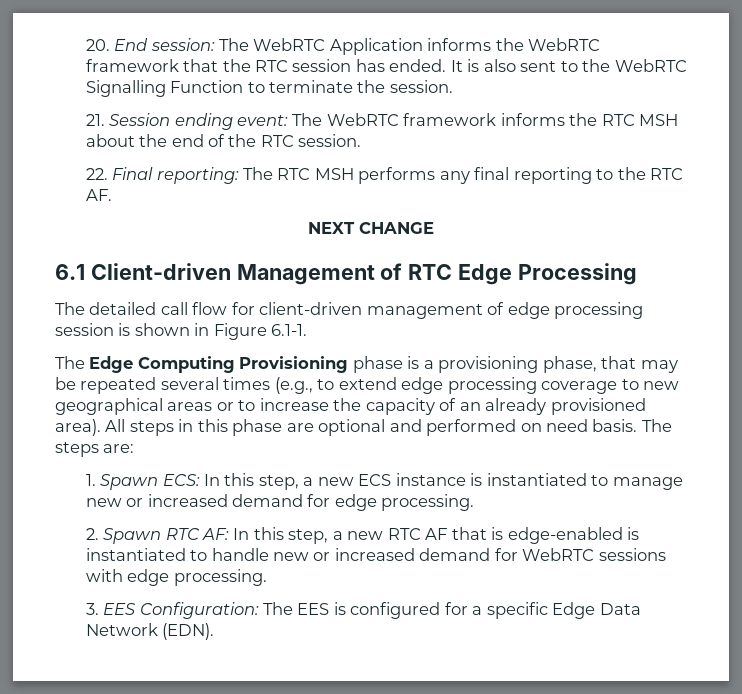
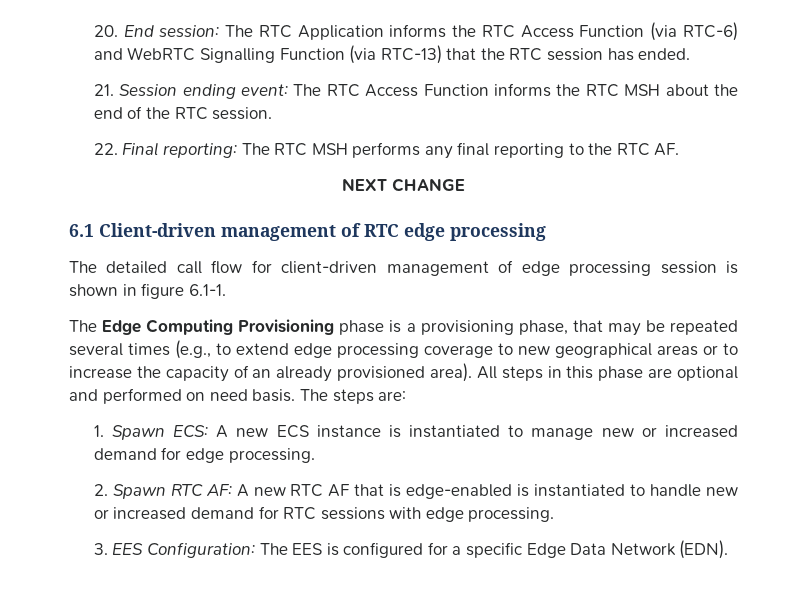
- 20. End session: The WebRTC Application informs the WebRTC framework that the RTC session has ended. It is also sent to the WebRTC Signalling Function to terminate the session.
+ 20. End session: The RTC Application informs the RTC Access Function (via RTC-6) and WebRTC Signalling Function (via RTC-13) that the RTC session has ended.
- 21. Session ending event: The WebRTC framework informs the RTC MSH about the end of the RTC session.
+ 21. Session ending event: The RTC Access Function informs the RTC MSH about the end of the RTC session.
- 6.1 Client-driven Management of RTC Edge Processing
+ 6.1 Client-driven management of RTC edge processing
- The detailed call flow for client-driven management of edge processing session is shown in Figure 6.1-1.
+ The detailed call flow for client-driven management of edge processing session is shown in figure 6.1-1.
- 1. Spawn ECS: In this step, a new ECS instance is instantiated to manage new or increased demand for edge processing.
+ 1. Spawn ECS: A new ECS instance is instantiated to manage new or increased demand for edge processing.
- 2. Spawn RTC AF: In this step, a new RTC AF that is edge-enabled is instantiated to handle new or increased demand for WebRTC sessions with edge processing.
+ 2. Spawn RTC AF: A new RTC AF that is edge-enabled is instantiated to handle new or increased demand for RTC sessions with edge processing.

